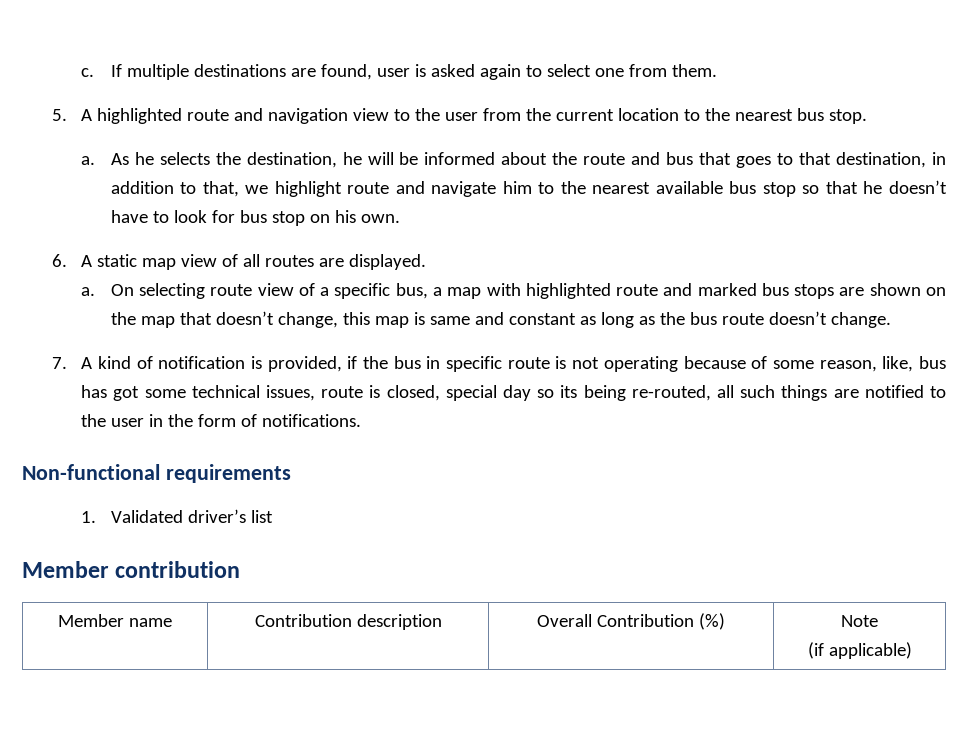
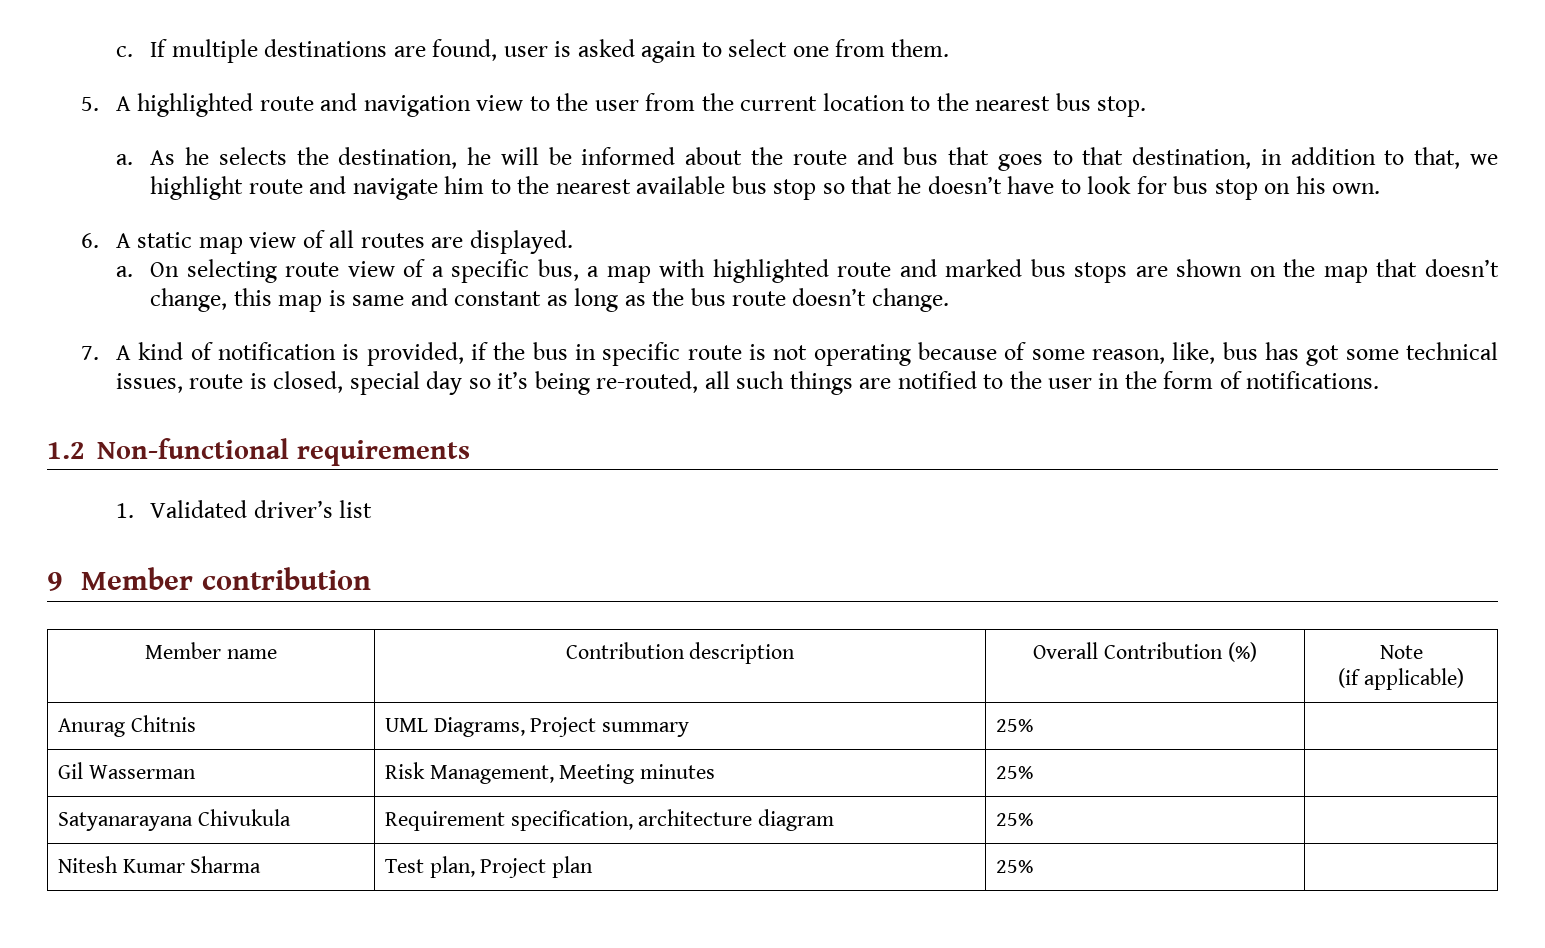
- 7. A kind of notification is provided, if the bus in specific route is not operating because of some reason, like, bus has got some technical issues, route is closed, special day so its being re-routed, all such things are notified to the user in the form of notifications.
+ 7. A kind of notification is provided, if the bus in specific route is not operating because of some reason, like, bus has got some technical issues, route is closed, special day so it’s being re-routed, all such things are notified to the user in the form of notifications.
- Non-functional requirements
+ 1.2 Non-functional requirements
- Member contribution
+ 9 Member contribution
+ Anurag Chitnis | UML Diagrams, Project summary | 25% |
+ Gil Wasserman | Risk Management, Meeting minutes | 25% |
+ Satyanarayana Chivukula | Requirement specification, architecture diagram | 25% |
+ Nitesh Kumar Sharma | Test plan, Project plan | 25% |

